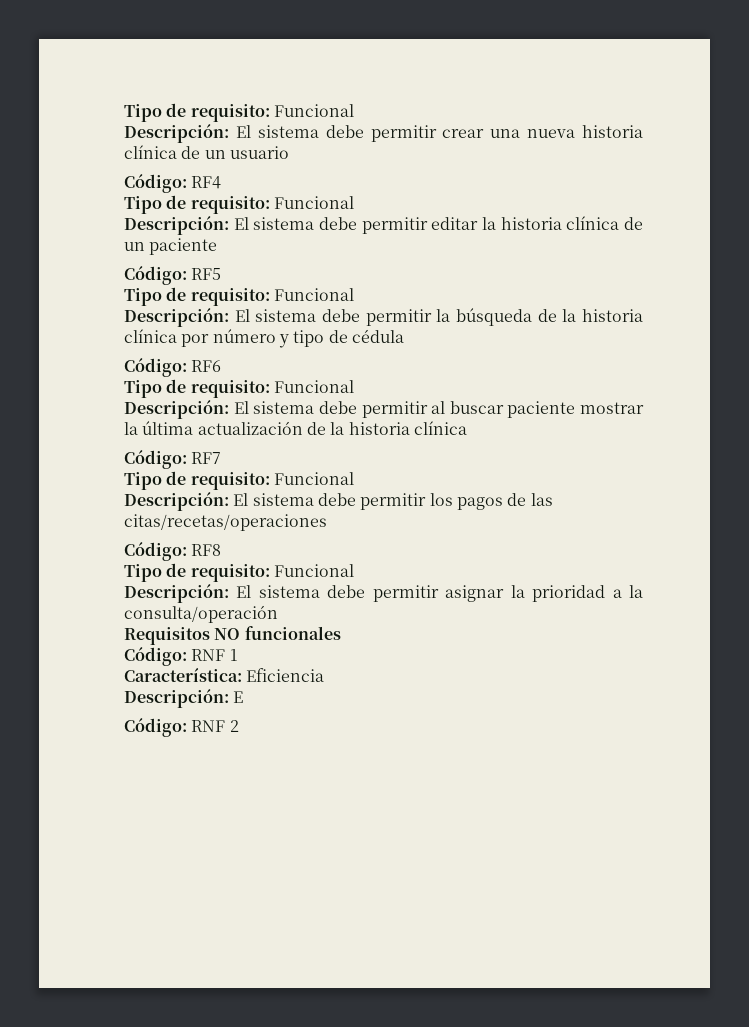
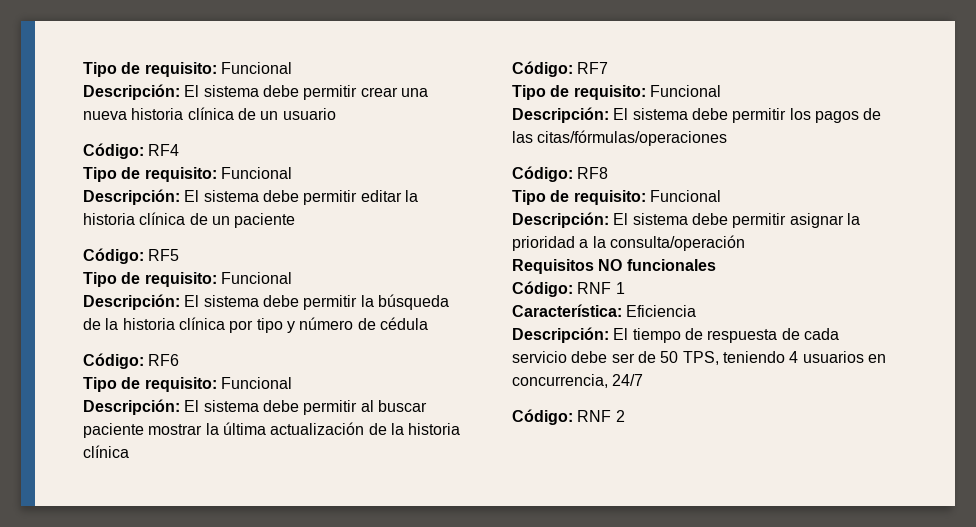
- Descripción: El sistema debe permitir la búsqueda de la historia clínica por número y tipo de cédula
+ Descripción: El sistema debe permitir la búsqueda de la historia clínica por tipo y número de cédula
- Descripción: El sistema debe permitir los pagos de las citas/recetas/operaciones
+ Descripción: El sistema debe permitir los pagos de las citas/fórmulas/operaciones
- Descripción: E
+ Descripción: El tiempo de respuesta de cada servicio debe ser de 50 TPS, teniendo 4 usuarios en concurrencia, 24/7

